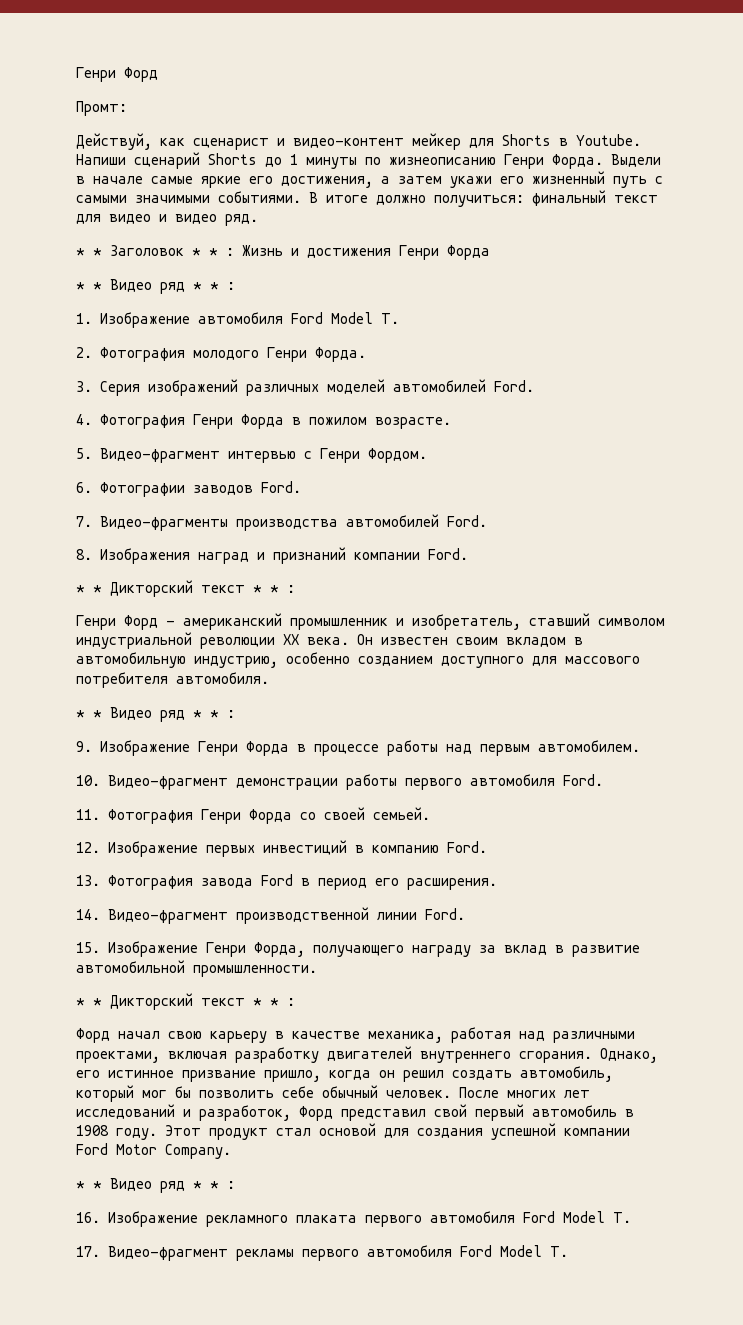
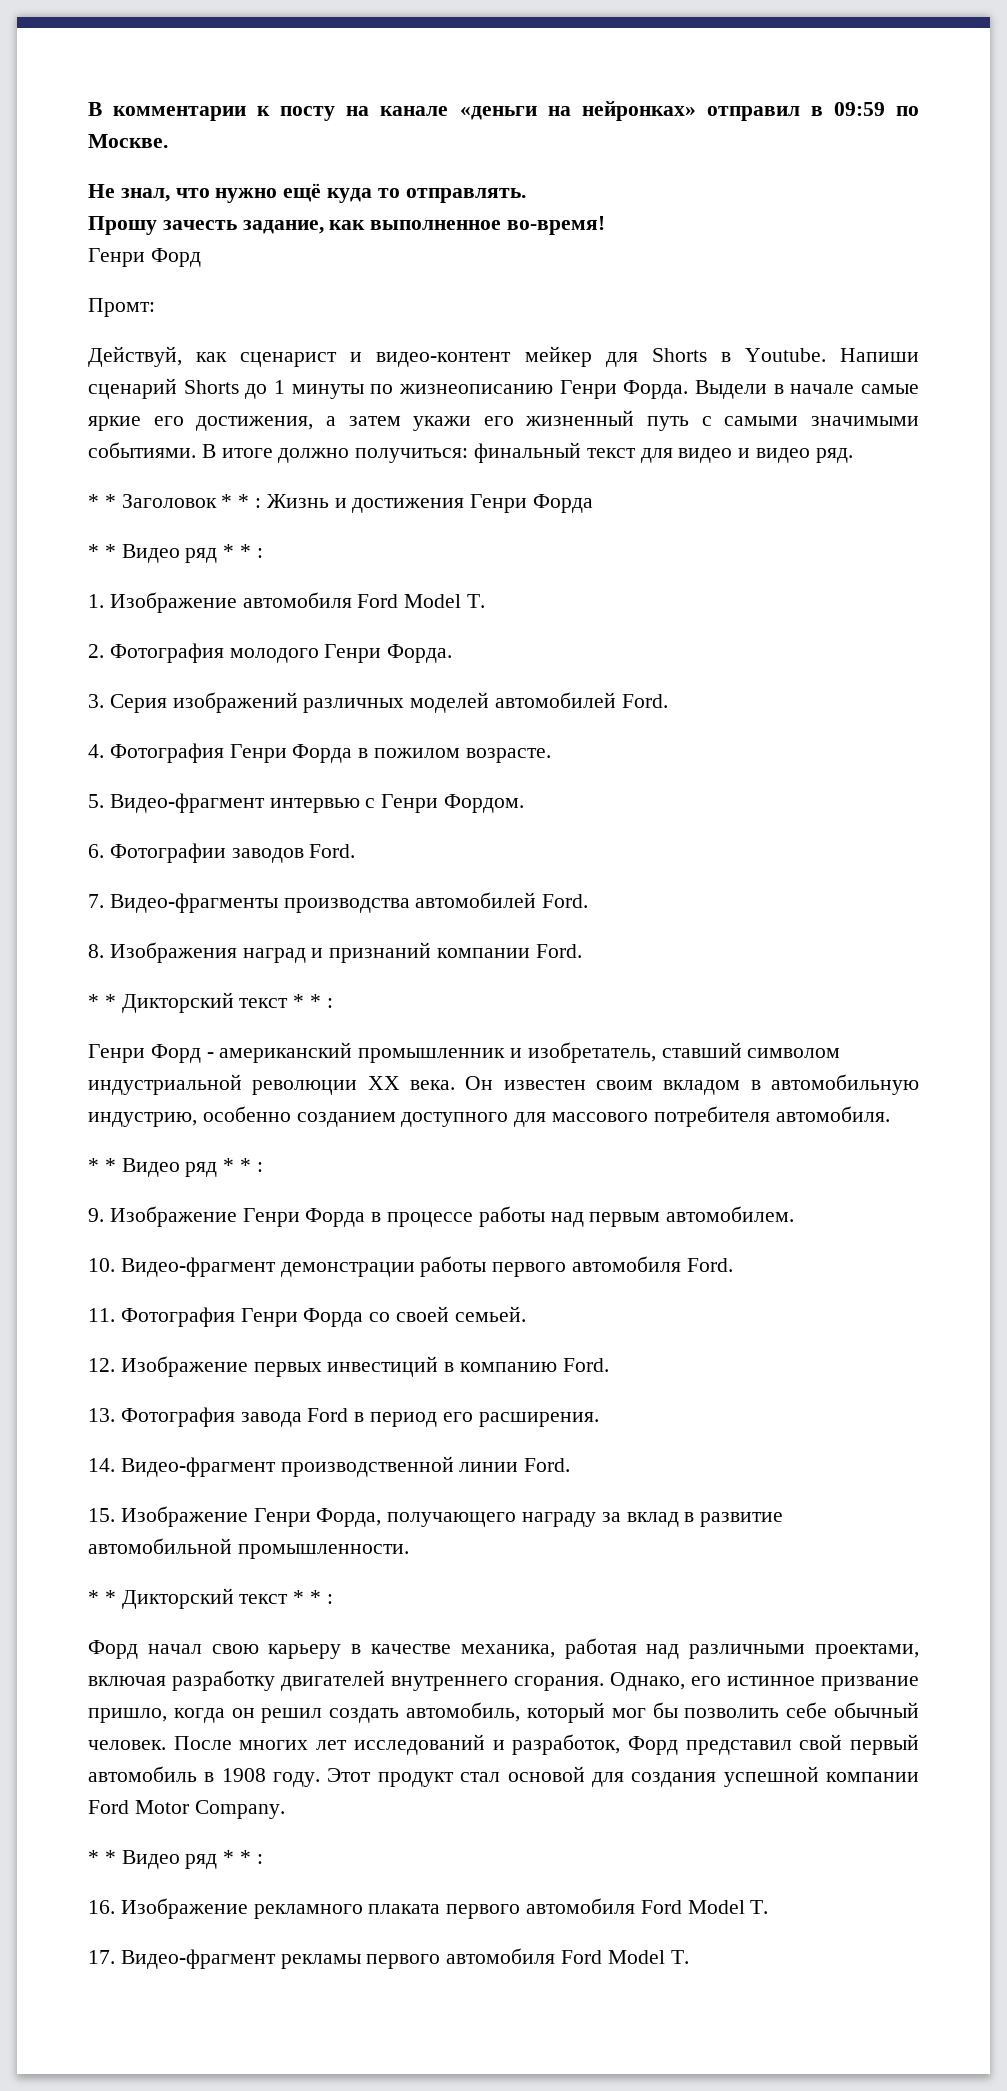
+ В комментарии к посту на канале «деньги на нейронках» отправил в 09:59 по Москве.
+ Не знал, что нужно ещё куда то отправлять.
+ Прошу зачесть задание, как выполненное во-время!

